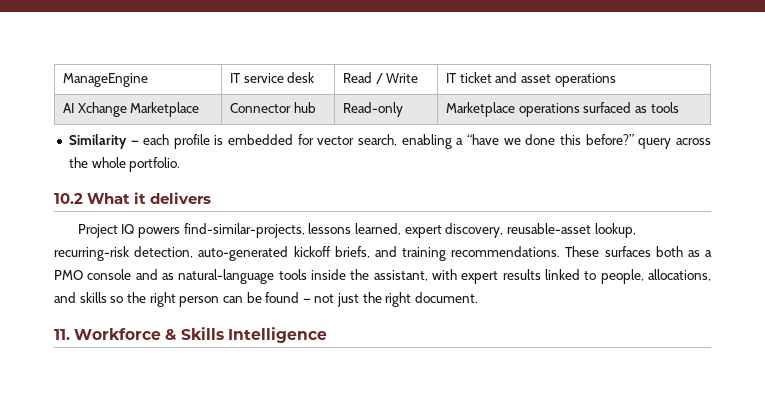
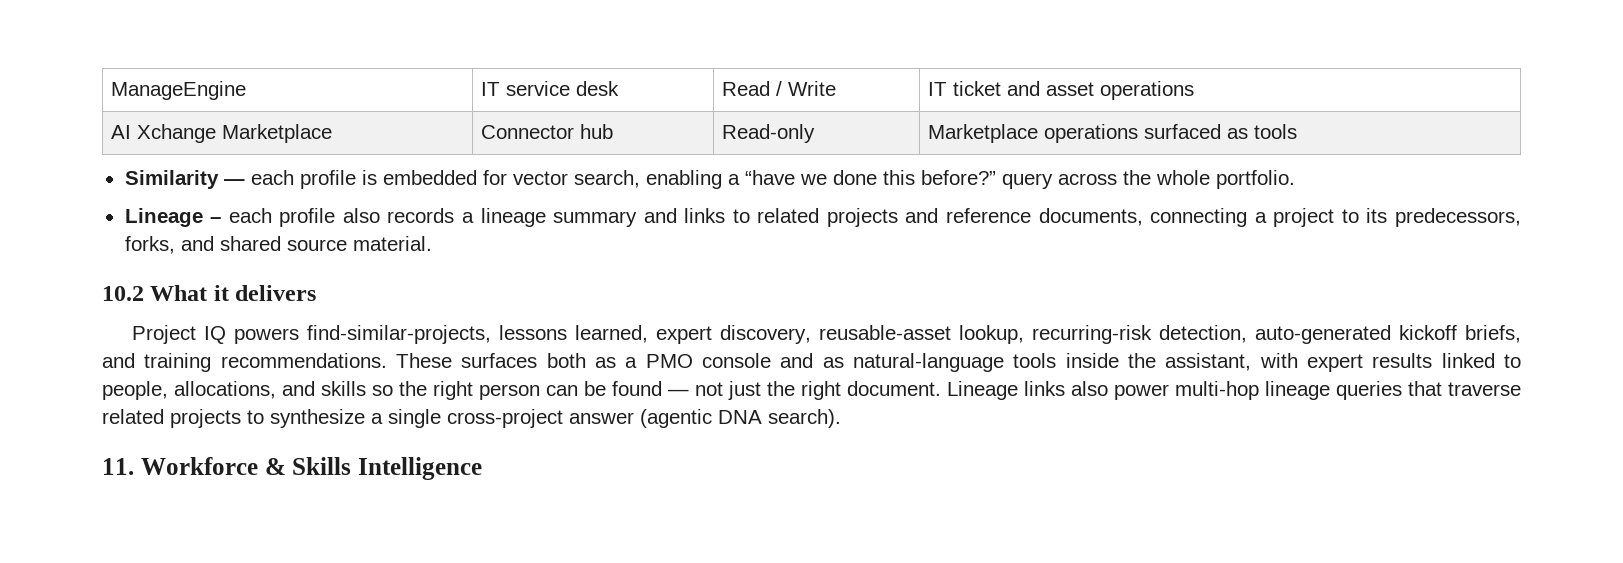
+ Lineage – each profile also records a lineage summary and links to related projects and reference documents, connecting a project to its predecessors, forks, and shared source material.
+ Lineage links also power multi-hop lineage queries that traverse related projects to synthesize a single cross-project answer (agentic DNA search).

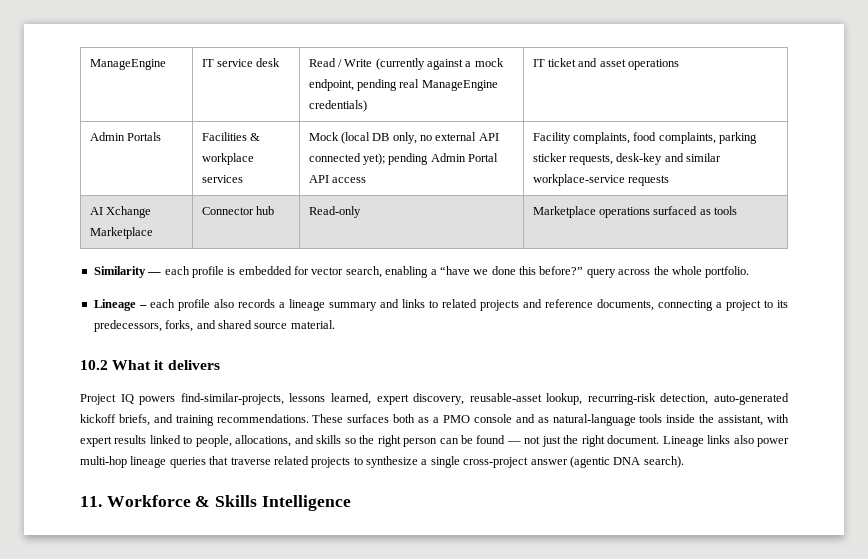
- ManageEngine | IT service desk | Read / Write | IT ticket and asset operations
+ ManageEngine | IT service desk | Read / Write (currently against a mock endpoint, pending real ManageEngine credentials) | IT ticket and asset operations
+ Admin Portals | Facilities & workplace services | Mock (local DB only, no external API connected yet); pending Admin Portal API access | Facility complaints, food complaints, parking sticker requests, desk-key and similar workplace-service requests

